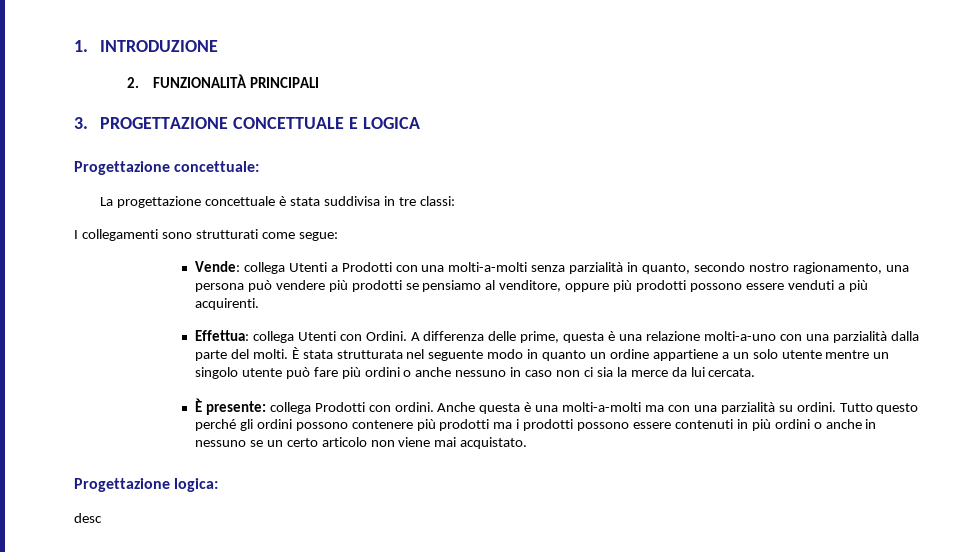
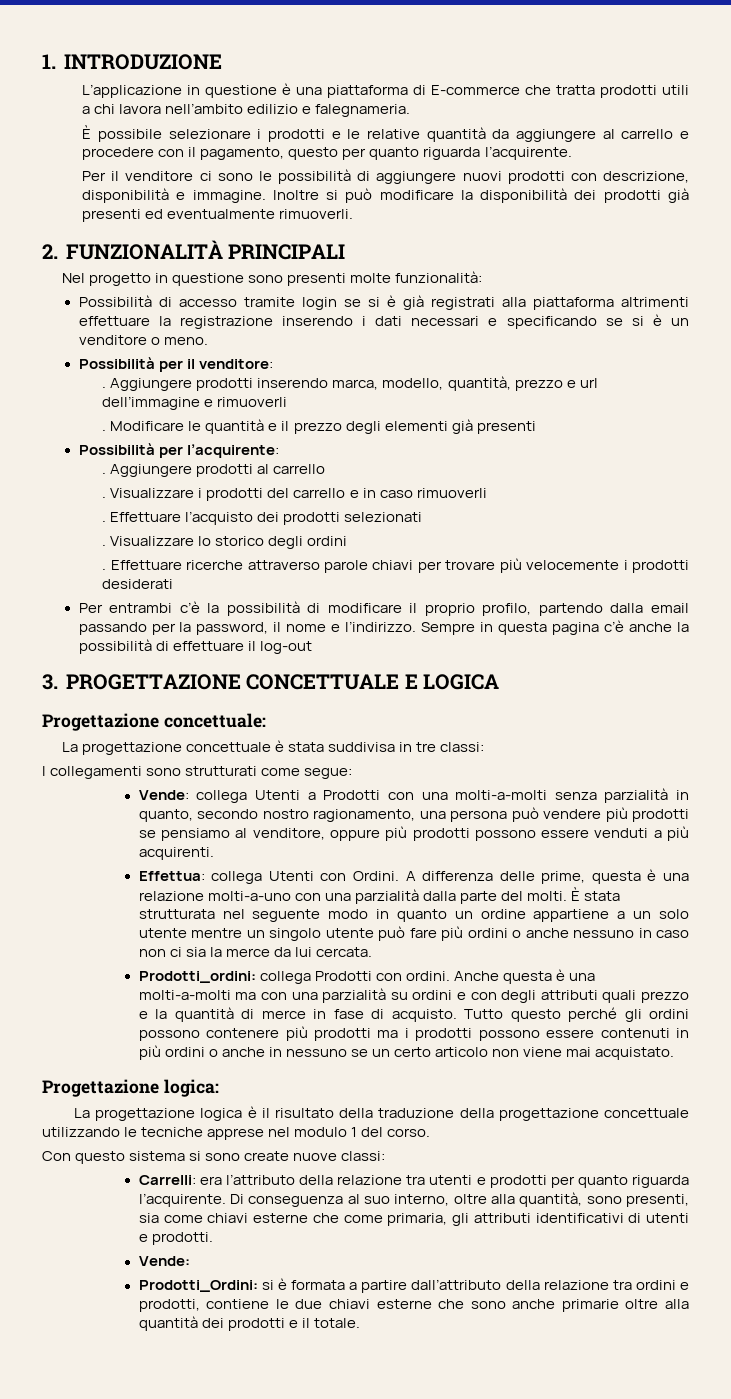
+ L’applicazione in questione è una piattaforma di E-commerce che tratta prodotti utili a chi lavora nell’ambito edilizio e falegnameria.
+ È possibile selezionare i prodotti e le relative quantità da aggiungere al carrello e procedere con il pagamento, questo per quanto riguarda l’acquirente.
+ Per il venditore ci sono le possibilità di aggiungere nuovi prodotti con descrizione, disponibilità e immagine. Inoltre si può modificare la disponibilità dei prodotti già presenti ed eventualmente rimuoverli.
  2. FUNZIONALITÀ PRINCIPALI
+ Nel progetto in questione sono presenti molte funzionalità:
+ Possibilità di accesso tramite login se si è già registrati alla piattaforma altrimenti effettuare la registrazione inserendo i dati necessari e specificando se si è un venditore o meno.
+ Possibilità per il venditore:
+ . Aggiungere prodotti inserendo marca, modello, quantità, prezzo e url dell’immagine e rimuoverli
+ . Modificare le quantità e il prezzo degli elementi già presenti
+ Possibilità per l’acquirente:
+ . Aggiungere prodotti al carrello
+ . Visualizzare i prodotti del carrello e in caso rimuoverli
+ . Effettuare l’acquisto dei prodotti selezionati
+ . Visualizzare lo storico degli ordini
+ . Effettuare ricerche attraverso parole chiavi per trovare più velocemente i prodotti desiderati
+ Per entrambi c’è la possibilità di modificare il proprio profilo, partendo dalla email passando per la password, il nome e l’indirizzo. Sempre in questa pagina c’è anche la possibilità di effettuare il log-out
- È presente: collega Prodotti con ordini.
+ Prodotti_ordini: collega Prodotti con ordini.
- Anche questa è una molti-a-molti ma con una parzialità su ordini.
+ Anche questa è una molti-a-molti ma con una parzialità su ordini e con degli attributi quali prezzo e la quantità di merce in fase di acquisto.
- desc
+ La progettazione logica è il risultato della traduzione della progettazione concettuale utilizzando le tecniche apprese nel modulo 1 del corso.
+ Con questo sistema si sono create nuove classi:
+ Carrelli: era l’attributo della relazione tra utenti e prodotti per quanto riguarda l’acquirente. Di conseguenza al suo interno, oltre alla quantità, sono presenti, sia come chiavi esterne che come primaria, gli attributi identificativi di utenti e prodotti.
+ Vende:
+ Prodotti_Ordini: si è formata a partire dall’attributo della relazione tra ordini e prodotti, contiene le due chiavi esterne che sono anche primarie oltre alla quantità dei prodotti e il totale.

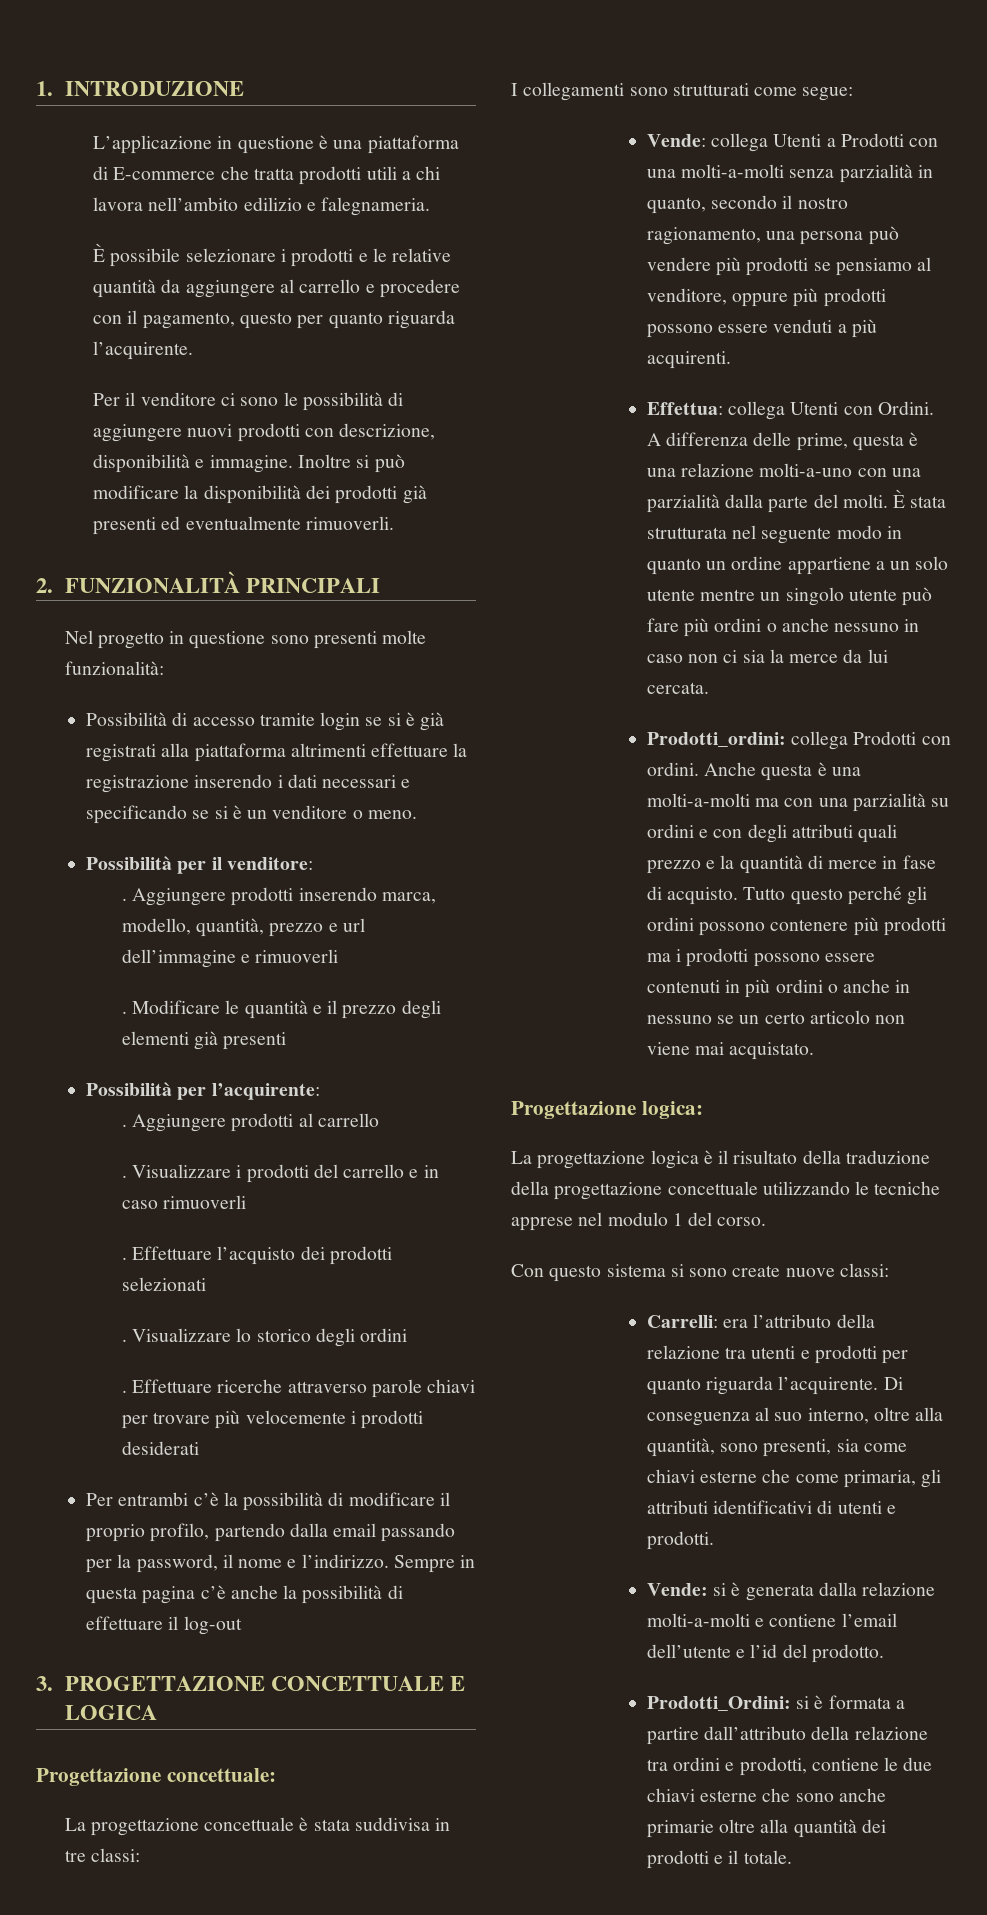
- Vende: collega Utenti a Prodotti con una molti-a-molti senza parzialità in quanto, secondo nostro ragionamento, una persona può vendere più prodotti se pensiamo al venditore, oppure più prodotti possono essere venduti a più acquirenti.
+ Vende: collega Utenti a Prodotti con una molti-a-molti senza parzialità in quanto, secondo il nostro ragionamento, una persona può vendere più prodotti se pensiamo al venditore, oppure più prodotti possono essere venduti a più acquirenti.
  Di conseguenza al suo interno, oltre alla quantità, sono presenti, sia come chiavi esterne che come primaria, gli attributi identificativi di utenti e prodotti.
- Vende:
+ Vende: si è generata dalla relazione molti-a-molti e contiene l’email dell’utente e l’id del prodotto.

